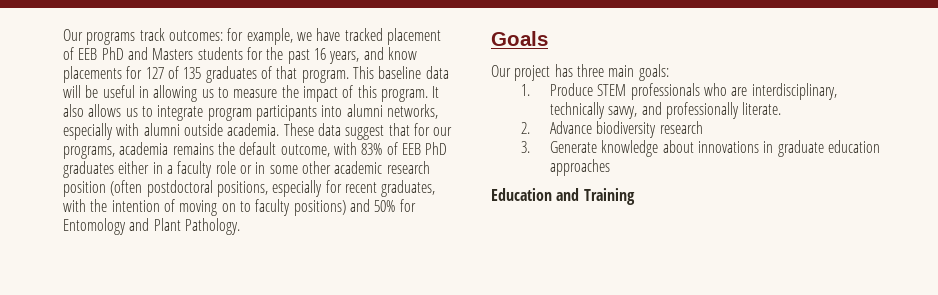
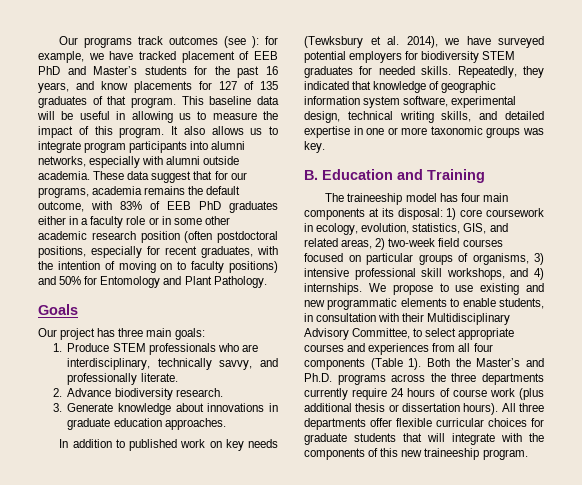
- Our programs track outcomes: for example, we have tracked placement of EEB PhD and Masters students for the past 16 years, and know placements for 127 of 135 graduates of that program.
+ Our programs track outcomes (see ): for example, we have tracked placement of EEB PhD and Master’s students for the past 16 years, and know placements for 127 of 135 graduates of that program.
- 2. Advance biodiversity research
+ 2. Advance biodiversity research.
- 3. Generate knowledge about innovations in graduate education approaches
- Education and Training
+ 3. Generate knowledge about innovations in graduate education approaches.
+ In addition to published work on key needs (Tewksbury et al. 2014), we have surveyed potential employers for biodiversity STEM graduates for needed skills. Repeatedly, they indicated that knowledge of geographic information system software, experimental design, technical writing skills, and detailed expertise in one or more taxonomic groups was key.
+ B. Education and Training
+ The traineeship model has four main components at its disposal: 1) core coursework in ecology, evolution, statistics, GIS, and related areas, 2) two-week field courses focused on particular groups of organisms, 3) intensive professional skill workshops, and 4) internships. We propose to use existing and new programmatic elements to enable students, in consultation with their Multidisciplinary Advisory Committee, to select appropriate courses and experiences from all four components (Table 1). Both the Master’s and Ph.D. programs across the three departments currently require 24 hours of course work (plus additional thesis or dissertation hours). All three departments offer flexible curricular choices for graduate students that will integrate with the components of this new traineeship program.

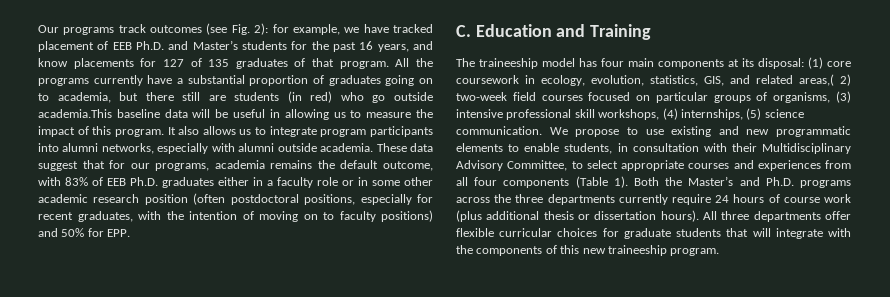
- Our programs track outcomes (see ): for example, we have tracked placement of EEB PhD and Master’s students for the past 16 years, and know placements for 127 of 135 graduates of that program.
+ Our programs track outcomes (see Fig. 2): for example, we have tracked placement of EEB Ph.D. and Master’s students for the past 16 years, and know placements for 127 of 135 graduates of that program.
- This baseline data will be useful in allowing us to measure the impact of this program.
+ All the programs currently have a substantial proportion of graduates going on to academia, but there still are students (in red) who go outside academia.This baseline data will be useful in allowing us to measure the impact of this program.
- These data suggest that for our programs, academia remains the default outcome, with 83% of EEB PhD graduates either in a faculty role or in some other academic research position (often postdoctoral positions, especially for recent graduates, with the intention of moving on to faculty positions) and 50% for Entomology and Plant Pathology.
- Goals
- Our project has three main goals:
- 1. Produce STEM professionals who are interdisciplinary, technically savvy, and professionally literate.
- 2. Advance biodiversity research.
- 3. Generate knowledge about innovations in graduate education approaches.
- In addition to published work on key needs (Tewksbury et al. 2014), we have surveyed potential employers for biodiversity STEM graduates for needed skills. Repeatedly, they indicated that knowledge of geographic information system software, experimental design, technical writing skills, and detailed expertise in one or more taxonomic groups was key.
- B. Education and Training
+ These data suggest that for our programs, academia remains the default outcome, with 83% of EEB Ph.D. graduates either in a faculty role or in some other academic research position (often postdoctoral positions, especially for recent graduates, with the intention of moving on to faculty positions) and 50% for EPP.
+ C. Education and Training
- The traineeship model has four main components at its disposal: 1) core coursework in ecology, evolution, statistics, GIS, and related areas, 2) two-week field courses focused on particular groups of organisms, 3) intensive professional skill workshops, and 4) internships.
+ The traineeship model has four main components at its disposal: (1) core coursework in ecology, evolution, statistics, GIS, and related areas,( 2) two-week field courses focused on particular groups of organisms, (3) intensive professional skill workshops, (4) internships, (5) science communication.

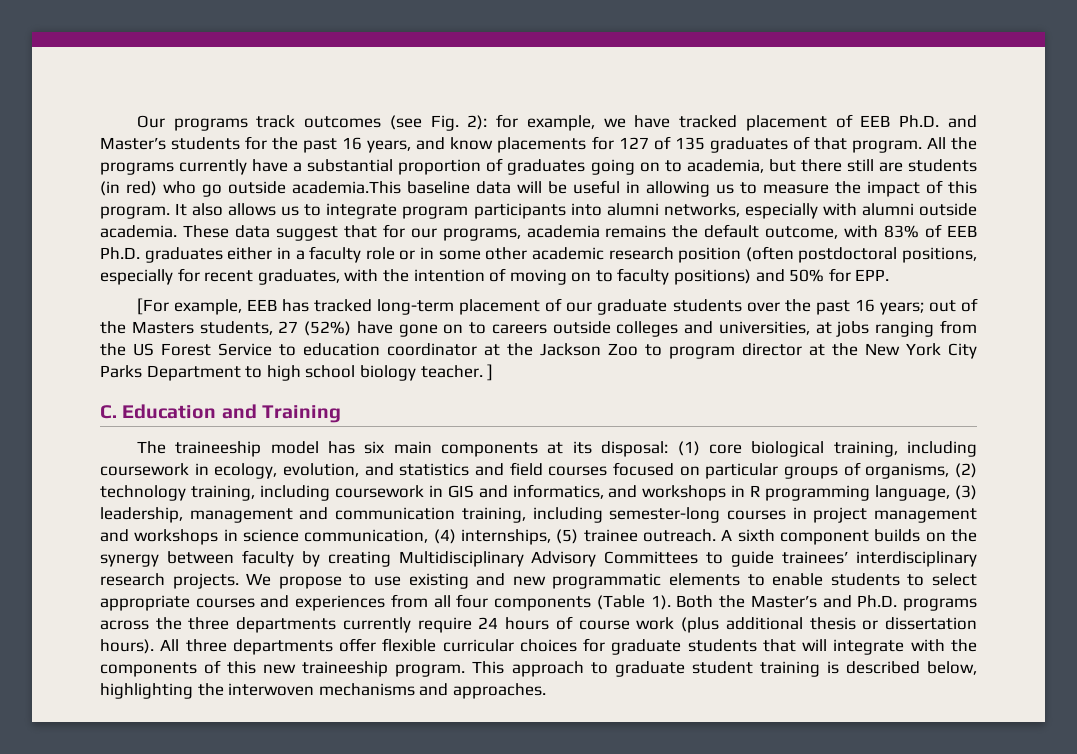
+ [For example, EEB has tracked long-term placement of our graduate students over the past 16 years; out of the Masters students, 27 (52%) have gone on to careers outside colleges and universities, at jobs ranging from the US Forest Service to education coordinator at the Jackson Zoo to program director at the New York City Parks Department to high school biology teacher. ]
- The traineeship model has four main components at its disposal: (1) core coursework in ecology, evolution, statistics, GIS, and related areas,( 2) two-week field courses focused on particular groups of organisms, (3) intensive professional skill workshops, (4) internships, (5) science communication.
+ The traineeship model has six main components at its disposal: (1) core biological training, including coursework in ecology, evolution, and statistics and field courses focused on particular groups of organisms, (2) technology training, including coursework in GIS and informatics, and workshops in R programming language, (3) leadership, management and communication training, including semester-long courses in project management and workshops in science communication, (4) internships, (5) trainee outreach. A sixth component builds on the synergy between faculty by creating Multidisciplinary Advisory Committees to guide trainees’ interdisciplinary research projects.
- We propose to use existing and new programmatic elements to enable students, in consultation with their Multidisciplinary Advisory Committee, to select appropriate courses and experiences from all four components (Table 1).
+ We propose to use existing and new programmatic elements to enable students to select appropriate courses and experiences from all four components (Table 1).
+ This approach to graduate student training is described below, highlighting the interwoven mechanisms and approaches.

